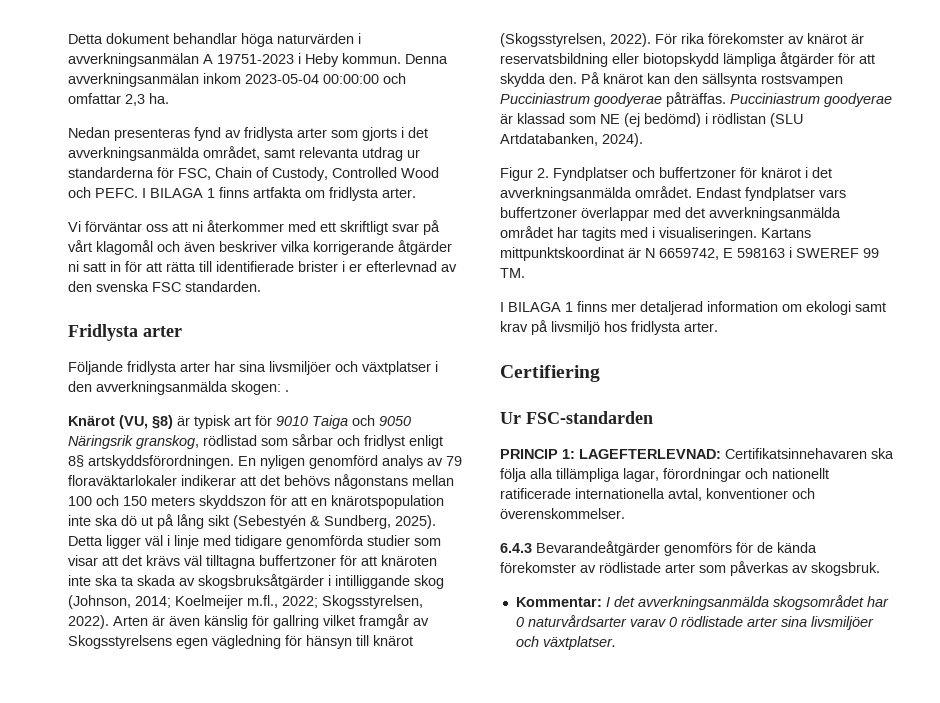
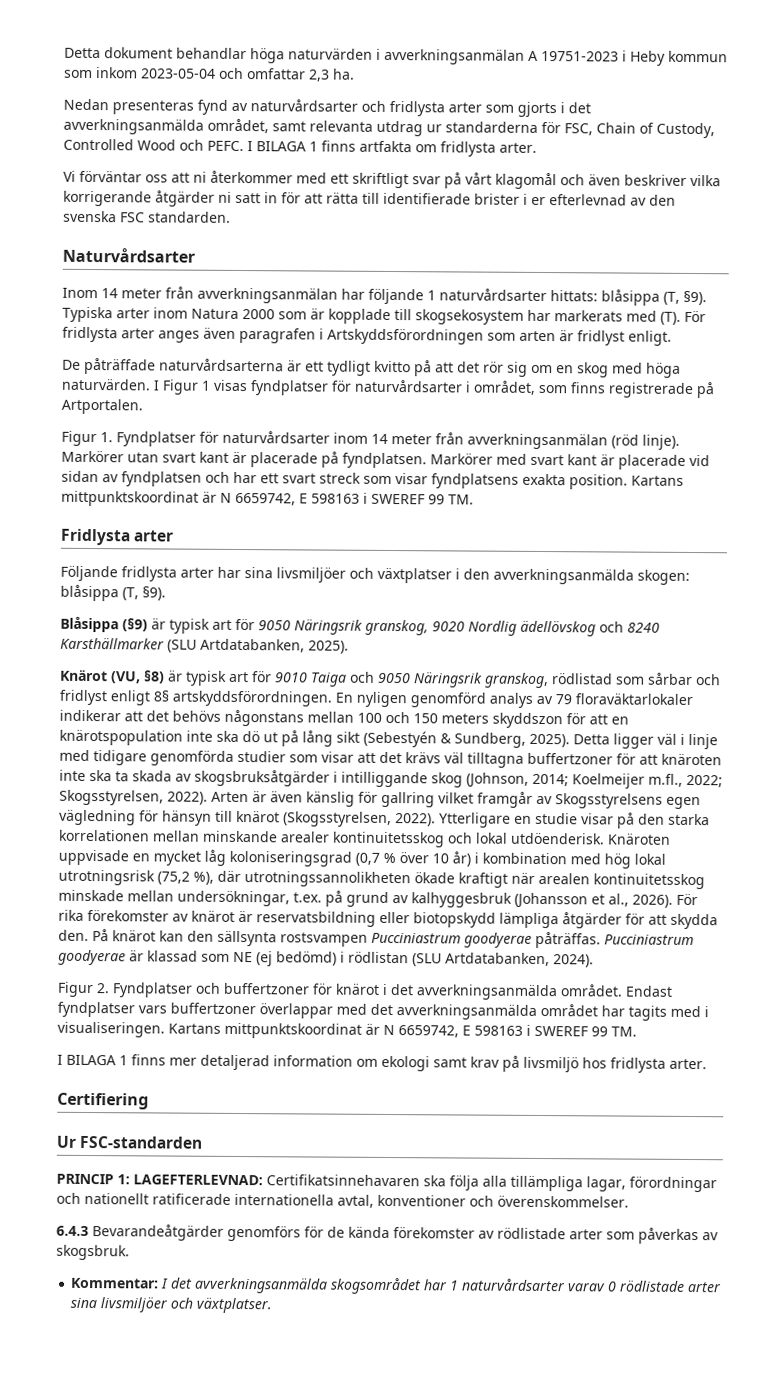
- Detta dokument behandlar höga naturvärden i avverkningsanmälan A 19751-2023 i Heby kommun. Denna avverkningsanmälan inkom 2023-05-04 00:00:00 och omfattar 2,3 ha.
+ Detta dokument behandlar höga naturvärden i avverkningsanmälan A 19751-2023 i Heby kommun som inkom 2023-05-04 och omfattar 2,3 ha.
- Nedan presenteras fynd av fridlysta arter som gjorts i det avverkningsanmälda området, samt relevanta utdrag ur standarderna för FSC, Chain of Custody, Controlled Wood och PEFC.
+ Nedan presenteras fynd av naturvårdsarter och fridlysta arter som gjorts i det avverkningsanmälda området, samt relevanta utdrag ur standarderna för FSC, Chain of Custody, Controlled Wood och PEFC.
+ Naturvårdsarter
+ Inom 14 meter från avverkningsanmälan har följande 1 naturvårdsarter hittats: blåsippa (T, §9). Typiska arter inom Natura 2000 som är kopplade till skogsekosystem har markerats med (T). För fridlysta arter anges även paragrafen i Artskyddsförordningen som arten är fridlyst enligt.
+ De påträffade naturvårdsarterna är ett tydligt kvitto på att det rör sig om en skog med höga naturvärden. I Figur 1 visas fyndplatser för naturvårdsarter i området, som finns registrerade på Artportalen.
+ Figur 1. Fyndplatser för naturvårdsarter inom 14 meter från avverkningsanmälan (röd linje). Markörer utan svart kant är placerade på fyndplatsen. Markörer med svart kant är placerade vid sidan av fyndplatsen och har ett svart streck som visar fyndplatsens exakta position. Kartans mittpunktskoordinat är N 6659742, E 598163 i SWEREF 99 TM.
- Följande fridlysta arter har sina livsmiljöer och växtplatser i den avverkningsanmälda skogen: .
+ Följande fridlysta arter har sina livsmiljöer och växtplatser i den avverkningsanmälda skogen: blåsippa (T, §9).
+ Blåsippa (§9) är typisk art för 9050 Näringsrik granskog, 9020 Nordlig ädellövskog och 8240 Karsthällmarker (SLU Artdatabanken, 2025).
+ Ytterligare en studie visar på den starka korrelationen mellan minskande arealer kontinuitetsskog och lokal utdöenderisk. Knäroten uppvisade en mycket låg koloniseringsgrad (0,7 % över 10 år) i kombination med hög lokal utrotningsrisk (75,2 %), där utrotningssannolikheten ökade kraftigt när arealen kontinuitetsskog minskade mellan undersökningar, t.ex. på grund av kalhyggesbruk (Johansson et al., 2026).
- Kommentar: I det avverkningsanmälda skogsområdet har 0 naturvårdsarter varav 0 rödlistade arter sina livsmiljöer och växtplatser.
+ Kommentar: I det avverkningsanmälda skogsområdet har 1 naturvårdsarter varav 0 rödlistade arter sina livsmiljöer och växtplatser.

